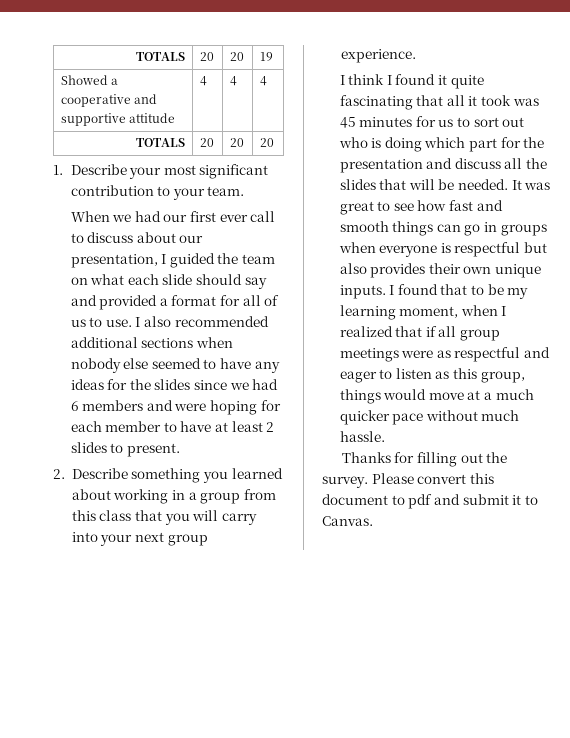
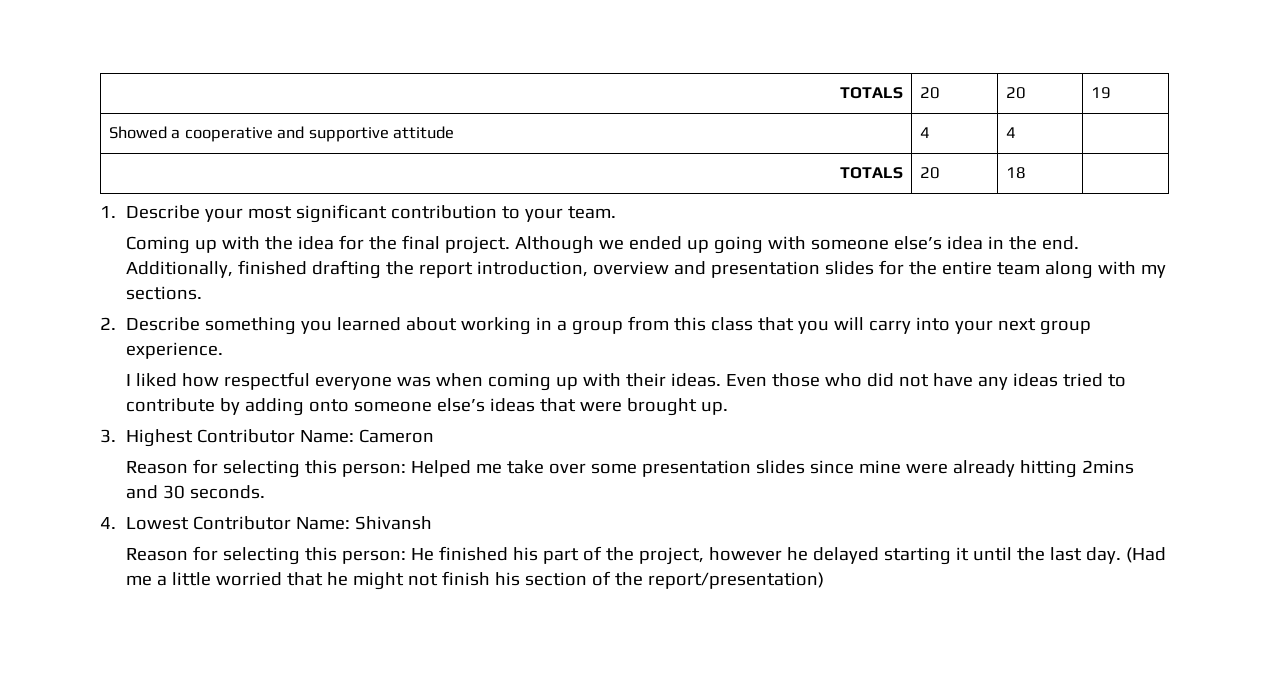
- Showed a cooperative and supportive attitude | 4 | 4 | 4
- TOTALS | 20 | 20 | 20
+ Showed a cooperative and supportive attitude | 4 | 4 |
+ TOTALS | 20 | 18 |
- When we had our first ever call to discuss about our presentation, I guided the team on what each slide should say and provided a format for all of us to use. I also recommended additional sections when nobody else seemed to have any ideas for the slides since we had 6 members and were hoping for each member to have at least 2 slides to present.
+ Coming up with the idea for the final project. Although we ended up going with someone else’s idea in the end. Additionally, finished drafting the report introduction, overview and presentation slides for the entire team along with my sections.
- I think I found it quite fascinating that all it took was 45 minutes for us to sort out who is doing which part for the presentation and discuss all the slides that will be needed. It was great to see how fast and smooth things can go in groups when everyone is respectful but also provides their own unique inputs. I found that to be my learning moment, when I realized that if all group meetings were as respectful and eager to listen as this group, things would move at a much quicker pace without much hassle.
- Thanks for filling out the survey. Please convert this document to pdf and submit it to Canvas.
+ I liked how respectful everyone was when coming up with their ideas. Even those who did not have any ideas tried to contribute by adding onto someone else’s ideas that were brought up.
+ 3. Highest Contributor Name: Cameron
+ Reason for selecting this person: Helped me take over some presentation slides since mine were already hitting 2mins and 30 seconds.
+ 4. Lowest Contributor Name: Shivansh
+ Reason for selecting this person: He finished his part of the project, however he delayed starting it until the last day. (Had me a little worried that he might not finish his section of the report/presentation)

